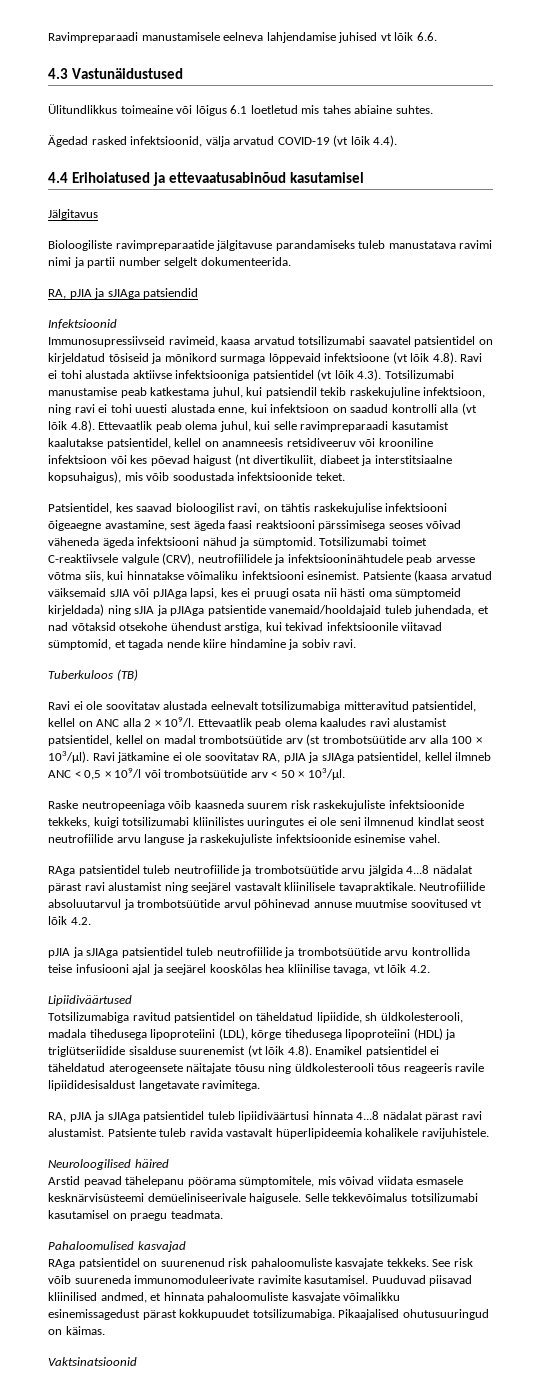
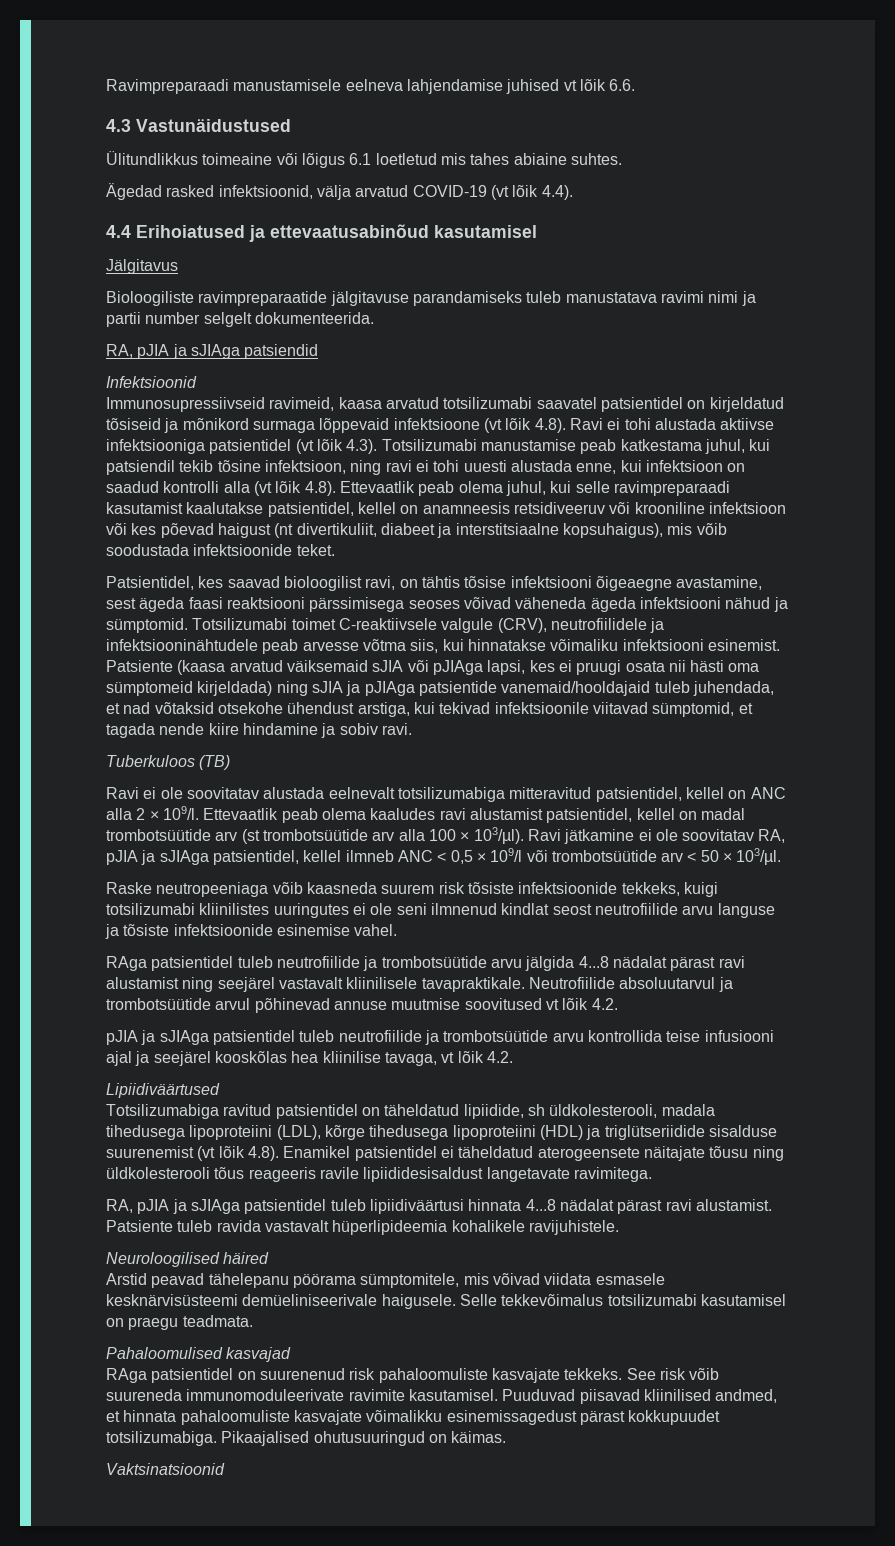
- Immunosupressiivseid ravimeid, kaasa arvatud totsilizumabi saavatel patsientidel on kirjeldatud tõsiseid ja mõnikord surmaga lõppevaid infektsioone (vt lõik 4.8). Ravi ei tohi alustada aktiivse infektsiooniga patsientidel (vt lõik 4.3). Totsilizumabi manustamise peab katkestama juhul, kui patsiendil tekib raskekujuline infektsioon, ning ravi ei tohi uuesti alustada enne, kui infektsioon on saadud kontrolli alla (vt lõik 4.8). Ettevaatlik peab olema juhul, kui selle ravimpreparaadi kasutamist kaalutakse patsientidel, kellel on anamneesis retsidiveeruv või krooniline infektsioon või kes põevad haigust (nt divertikuliit, diabeet ja interstitsiaalne kopsuhaigus), mis võib soodustada infektsioonide teket.
+ Immunosupressiivseid ravimeid, kaasa arvatud totsilizumabi saavatel patsientidel on kirjeldatud tõsiseid ja mõnikord surmaga lõppevaid infektsioone (vt lõik 4.8). Ravi ei tohi alustada aktiivse infektsiooniga patsientidel (vt lõik 4.3). Totsilizumabi manustamise peab katkestama juhul, kui patsiendil tekib tõsine infektsioon, ning ravi ei tohi uuesti alustada enne, kui infektsioon on saadud kontrolli alla (vt lõik 4.8). Ettevaatlik peab olema juhul, kui selle ravimpreparaadi kasutamist kaalutakse patsientidel, kellel on anamneesis retsidiveeruv või krooniline infektsioon või kes põevad haigust (nt divertikuliit, diabeet ja interstitsiaalne kopsuhaigus), mis võib soodustada infektsioonide teket.
- Patsientidel, kes saavad bioloogilist ravi, on tähtis raskekujulise infektsiooni õigeaegne avastamine, sest ägeda faasi reaktsiooni pärssimisega seoses võivad väheneda ägeda infektsiooni nähud ja sümptomid.
+ Patsientidel, kes saavad bioloogilist ravi, on tähtis tõsise infektsiooni õigeaegne avastamine, sest ägeda faasi reaktsiooni pärssimisega seoses võivad väheneda ägeda infektsiooni nähud ja sümptomid.
- Raske neutropeeniaga võib kaasneda suurem risk raskekujuliste infektsioonide tekkeks, kuigi totsilizumabi kliinilistes uuringutes ei ole seni ilmnenud kindlat seost neutrofiilide arvu languse ja raskekujuliste infektsioonide esinemise vahel.
+ Raske neutropeeniaga võib kaasneda suurem risk tõsiste infektsioonide tekkeks, kuigi totsilizumabi kliinilistes uuringutes ei ole seni ilmnenud kindlat seost neutrofiilide arvu languse ja tõsiste infektsioonide esinemise vahel.

